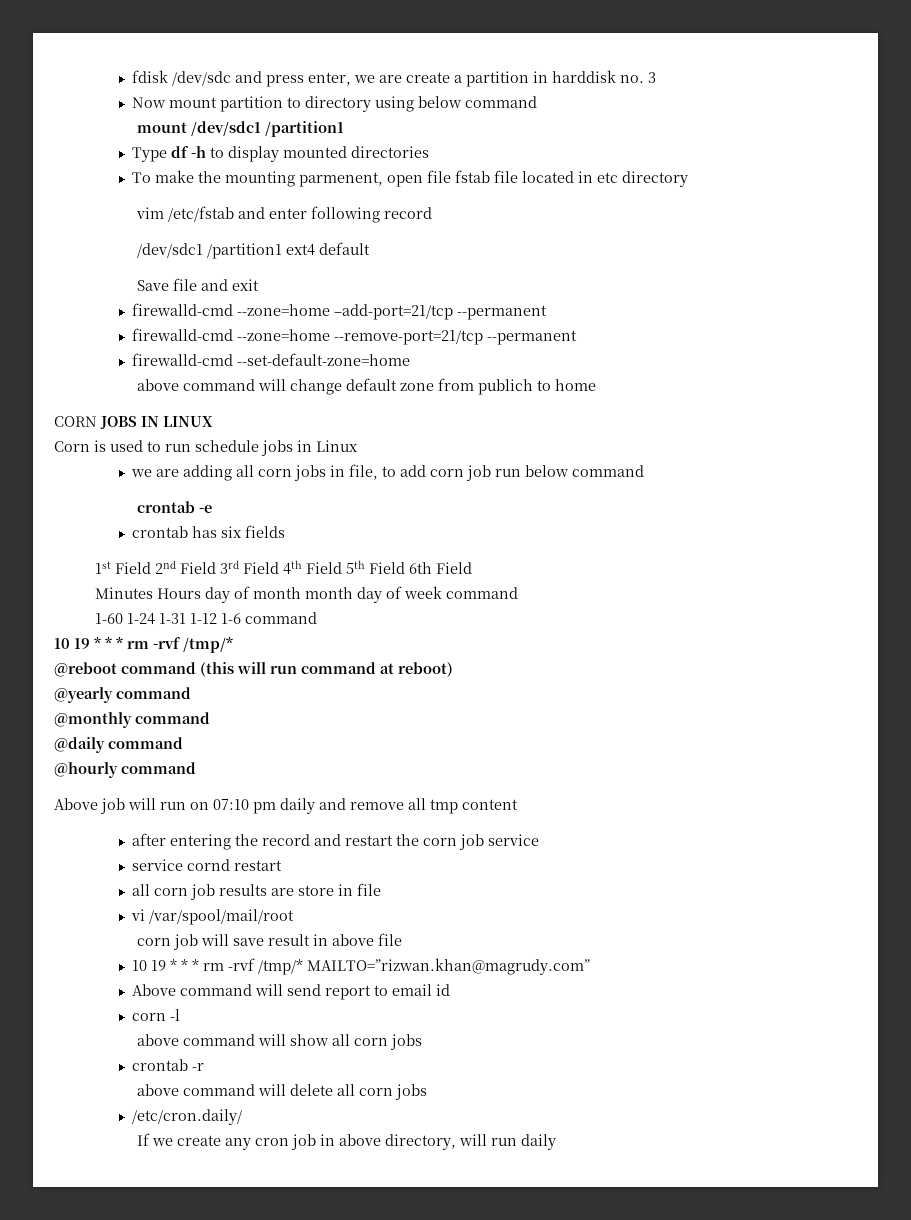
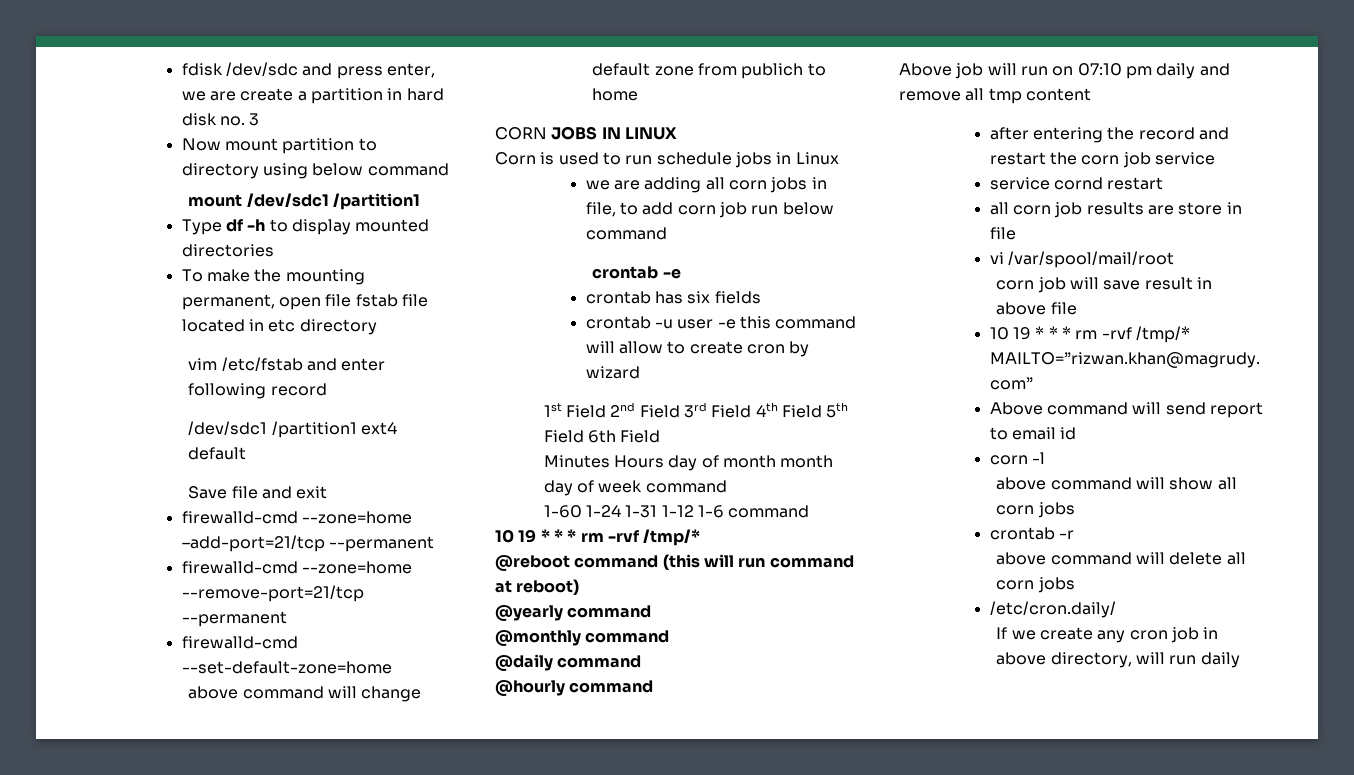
- fdisk /dev/sdc and press enter, we are create a partition in harddisk no. 3
+ fdisk /dev/sdc and press enter, we are create a partition in hard disk no. 3
- To make the mounting parmenent, open file fstab file located in etc directory
+ To make the mounting permanent, open file fstab file located in etc directory
+ crontab -u user -e this command will allow to create cron by wizard

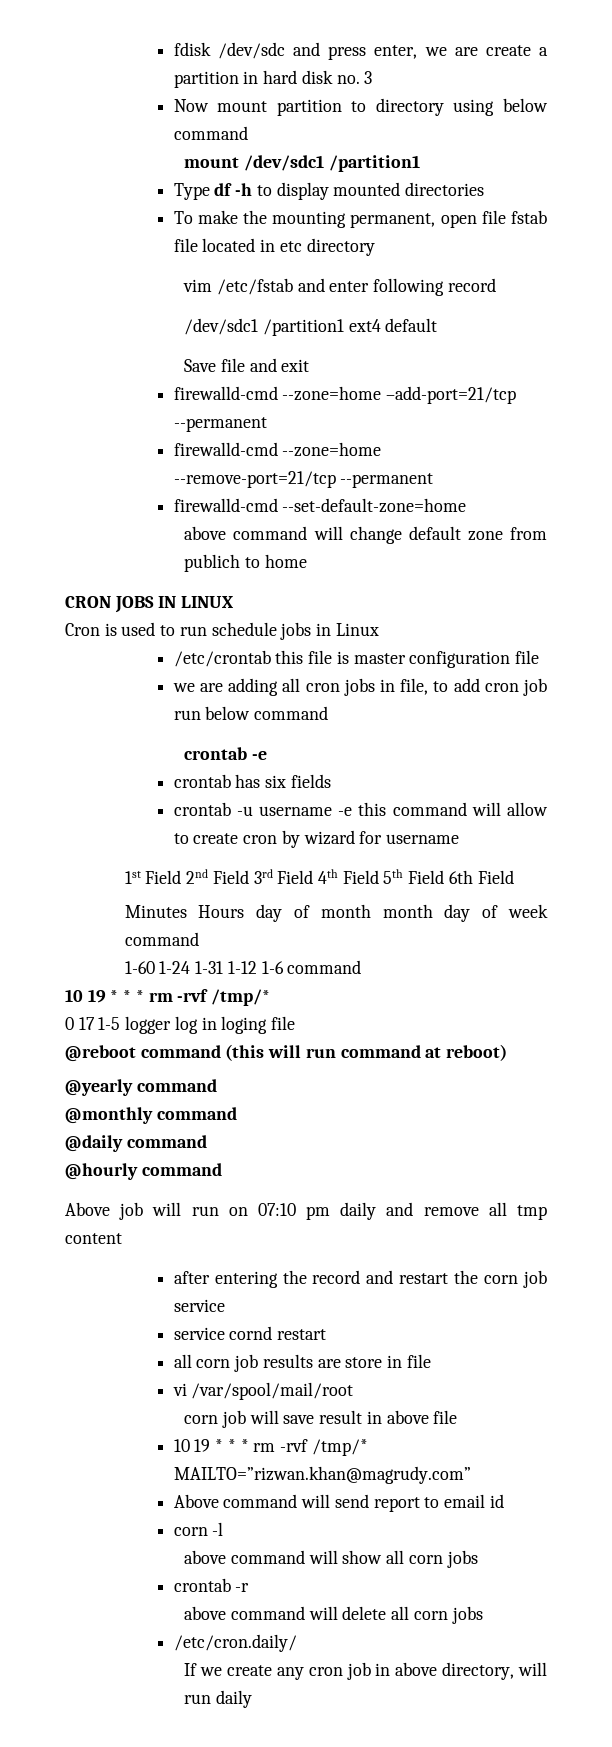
- CORN JOBS IN LINUX
+ CRON JOBS IN LINUX
- Corn is used to run schedule jobs in Linux
+ Cron is used to run schedule jobs in Linux
+ /etc/crontab this file is master configuration file
- we are adding all corn jobs in file, to add corn job run below command
+ we are adding all cron jobs in file, to add cron job run below command
- crontab -u user -e this command will allow to create cron by wizard
+ crontab -u username -e this command will allow to create cron by wizard for username
+ 0 17 1-5 logger log in loging file

